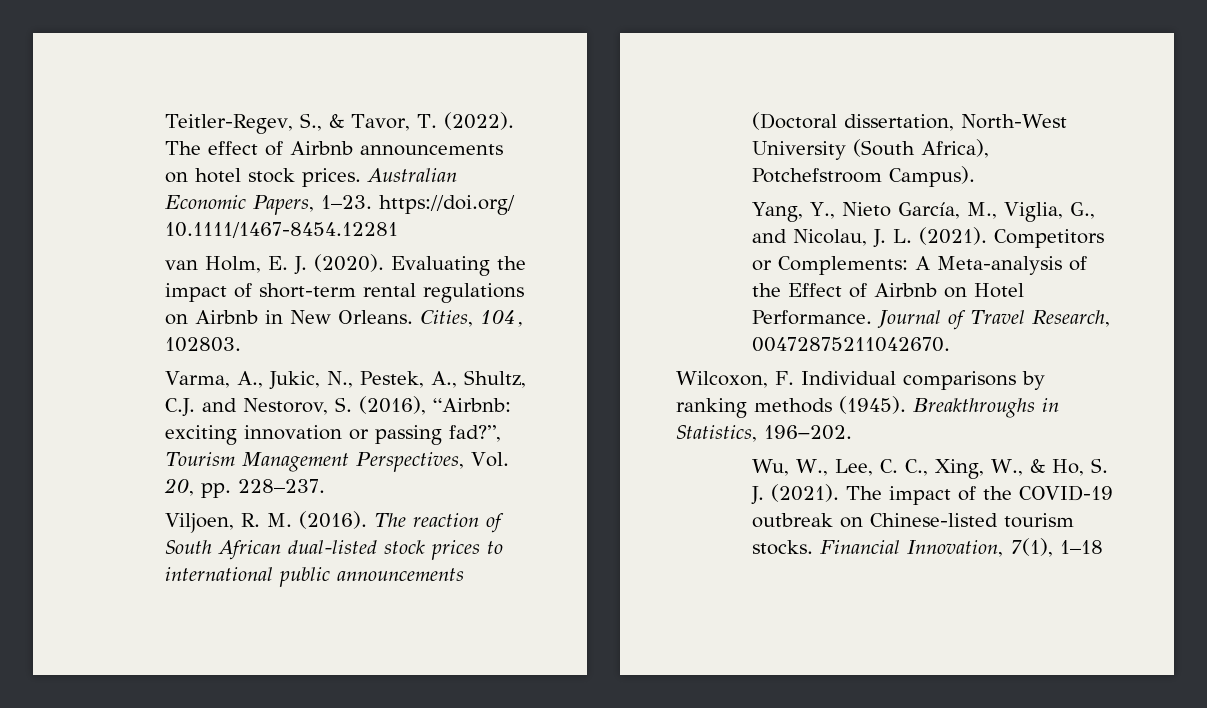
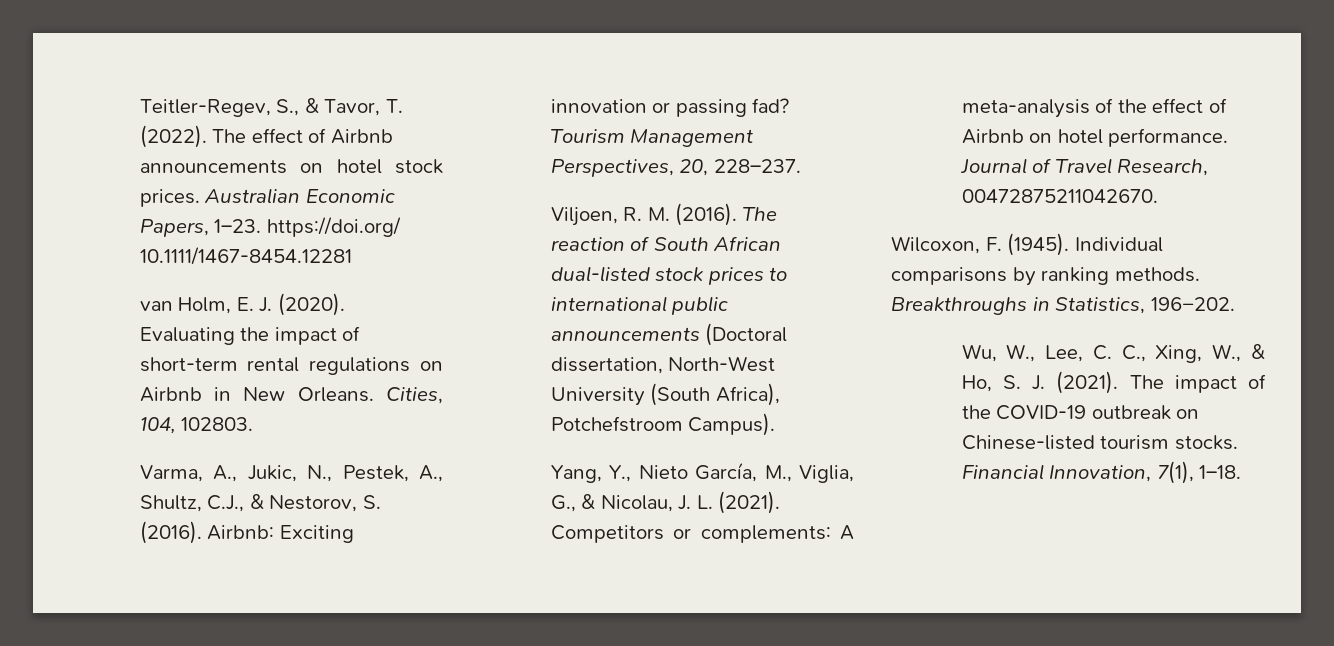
- Varma, A., Jukic, N., Pestek, A., Shultz, C.J. and Nestorov, S. (2016), “Airbnb: exciting innovation or passing fad?”, Tourism Management Perspectives, Vol. 20, pp. 228–237.
+ Varma, A., Jukic, N., Pestek, A., Shultz, C.J., & Nestorov, S. (2016). Airbnb: Exciting innovation or passing fad? Tourism Management Perspectives, 20, 228–237.
- Yang, Y., Nieto García, M., Viglia, G., and Nicolau, J. L. (2021).
+ Yang, Y., Nieto García, M., Viglia, G., & Nicolau, J. L. (2021).
- Competitors or Complements: A Meta-analysis of the Effect of Airbnb on Hotel Performance.
+ Competitors or complements: A meta-analysis of the effect of Airbnb on hotel performance.
- Wilcoxon, F. Individual comparisons by ranking methods (1945).
+ Wilcoxon, F. (1945). Individual comparisons by ranking methods.
- Financial Innovation, 7(1), 1–18
+ Financial Innovation, 7(1), 1–18.

